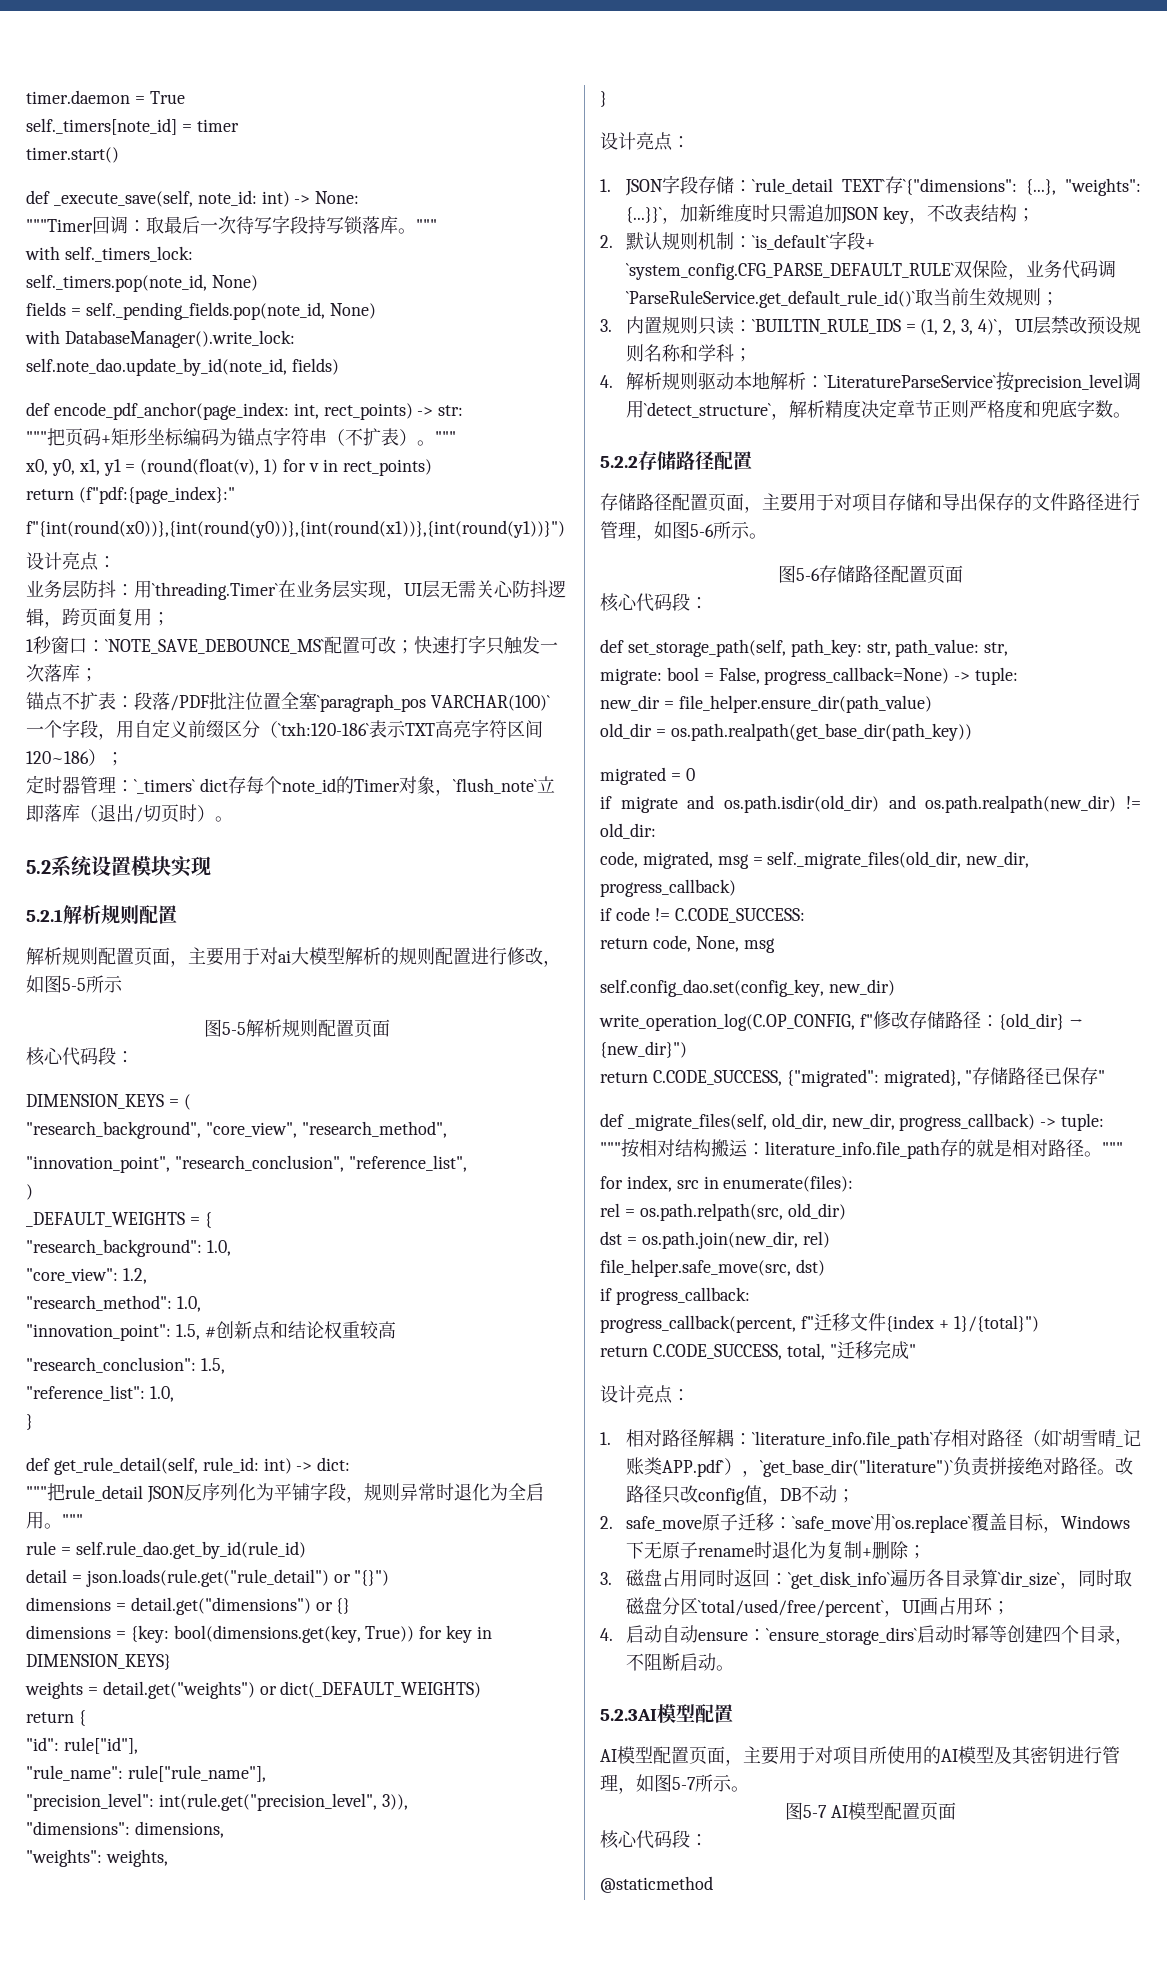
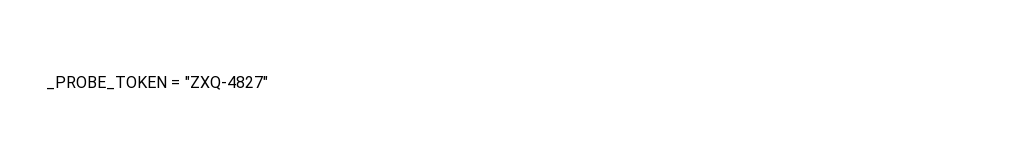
- timer.daemon = True
- self._timers[note_id] = timer
- timer.start()
- def _execute_save(self, note_id: int) -> None:
- """Timer回调：取最后一次待写字段持写锁落库。"""
- with self._timers_lock:
- self._timers.pop(note_id, None)
- fields = self._pending_fields.pop(note_id, None)
- with DatabaseManager().write_lock:
- self.note_dao.update_by_id(note_id, fields)
- def encode_pdf_anchor(page_index: int, rect_points) -> str:
- """把页码+矩形坐标编码为锚点字符串（不扩表）。"""
- x0, y0, x1, y1 = (round(float(v), 1) for v in rect_points)
- return (f"pdf:{page_index}:"
- f"{int(round(x0))},{int(round(y0))},{int(round(x1))},{int(round(y1))}")
- 设计亮点：
- 业务层防抖：用`threading.Timer`在业务层实现，UI层无需关心防抖逻辑，跨页面复用；
- 1秒窗口：`NOTE_SAVE_DEBOUNCE_MS`配置可改；快速打字只触发一次落库；
- 锚点不扩表：段落/PDF批注位置全塞`paragraph_pos VARCHAR(100)`一个字段，用自定义前缀区分（`txh:120-186`表示TXT高亮字符区间120~186）；
- 定时器管理：`_timers` dict存每个note_id的Timer对象，`flush_note`立即落库（退出/切页时）。
- 5.2系统设置模块实现
- 5.2.1解析规则配置
- 解析规则配置页面，主要用于对ai大模型解析的规则配置进行修改，如图5-5所示
- 图5-5解析规则配置页面
- 核心代码段：
- DIMENSION_KEYS = (
- "research_background", "core_view", "research_method",
- "innovation_point", "research_conclusion", "reference_list",
- )
- _DEFAULT_WEIGHTS = {
- "research_background": 1.0,
- "core_view": 1.2,
- "research_method": 1.0,
- "innovation_point": 1.5, #创新点和结论权重较高
- "research_conclusion": 1.5,
- "reference_list": 1.0,
- }
- def get_rule_detail(self, rule_id: int) -> dict:
- """把rule_detail JSON反序列化为平铺字段，规则异常时退化为全启用。"""
- rule = self.rule_dao.get_by_id(rule_id)
- detail = json.loads(rule.get("rule_detail") or "{}")
- dimensions = detail.get("dimensions") or {}
- dimensions = {key: bool(dimensions.get(key, True)) for key in DIMENSION_KEYS}
- weights = detail.get("weights") or dict(_DEFAULT_WEIGHTS)
- return {
- "id": rule["id"],
- "rule_name": rule["rule_name"],
- "precision_level": int(rule.get("precision_level", 3)),
- "dimensions": dimensions,
- "weights": weights,
- }
- 设计亮点：
- 1. JSON字段存储：`rule_detail TEXT`存`{"dimensions": {...}, "weights": {...}}`，加新维度时只需追加JSON key，不改表结构；
- 2.默认规则机制：`is_default`字段+ `system_config.CFG_PARSE_DEFAULT_RULE`双保险，业务代码调`ParseRuleService.get_default_rule_id()`取当前生效规则；
- 3.内置规则只读：`BUILTIN_RULE_IDS = (1, 2, 3, 4)`，UI层禁改预设规则名称和学科；
- 4.解析规则驱动本地解析：`LiteratureParseService`按precision_level调用`detect_structure`，解析精度决定章节正则严格度和兜底字数。
- 5.2.2存储路径配置
- 存储路径配置页面，主要用于对项目存储和导出保存的文件路径进行管理，如图5-6所示。
- 图5-6存储路径配置页面
- 核心代码段：
- def set_storage_path(self, path_key: str, path_value: str,
- migrate: bool = False, progress_callback=None) -> tuple:
- new_dir = file_helper.ensure_dir(path_value)
- old_dir = os.path.realpath(get_base_dir(path_key))
- migrated = 0
- if migrate and os.path.isdir(old_dir) and os.path.realpath(new_dir) != old_dir:
- code, migrated, msg = self._migrate_files(old_dir, new_dir, progress_callback)
- if code != C.CODE_SUCCESS:
- return code, None, msg
- self.config_dao.set(config_key, new_dir)
- write_operation_log(C.OP_CONFIG, f"修改存储路径：{old_dir} → {new_dir}")
- return C.CODE_SUCCESS, {"migrated": migrated}, "存储路径已保存"
- def _migrate_files(self, old_dir, new_dir, progress_callback) -> tuple:
- """按相对结构搬运：literature_info.file_path存的就是相对路径。"""
- for index, src in enumerate(files):
- rel = os.path.relpath(src, old_dir)
- dst = os.path.join(new_dir, rel)
- file_helper.safe_move(src, dst)
- if progress_callback:
- progress_callback(percent, f"迁移文件{index + 1}/{total}")
- return C.CODE_SUCCESS, total, "迁移完成"
- 设计亮点：
- 1.相对路径解耦：`literature_info.file_path`存相对路径（如`胡雪晴_记账类APP.pdf`），`get_base_dir("literature")`负责拼接绝对路径。改路径只改config值，DB不动；
- 2. safe_move原子迁移：`safe_move`用`os.replace`覆盖目标，Windows下无原子rename时退化为复制+删除；
- 3.磁盘占用同时返回：`get_disk_info`遍历各目录算`dir_size`，同时取磁盘分区`total/used/free/percent`，UI画占用环；
- 4.启动自动ensure：`ensure_storage_dirs`启动时幂等创建四个目录，不阻断启动。
- 5.2.3AI模型配置
- AI模型配置页面，主要用于对项目所使用的AI模型及其密钥进行管理，如图5-7所示。
- 图5-7 AI模型配置页面
- 核心代码段：
- @staticmethod
+ _PROBE_TOKEN = "ZXQ-4827"

